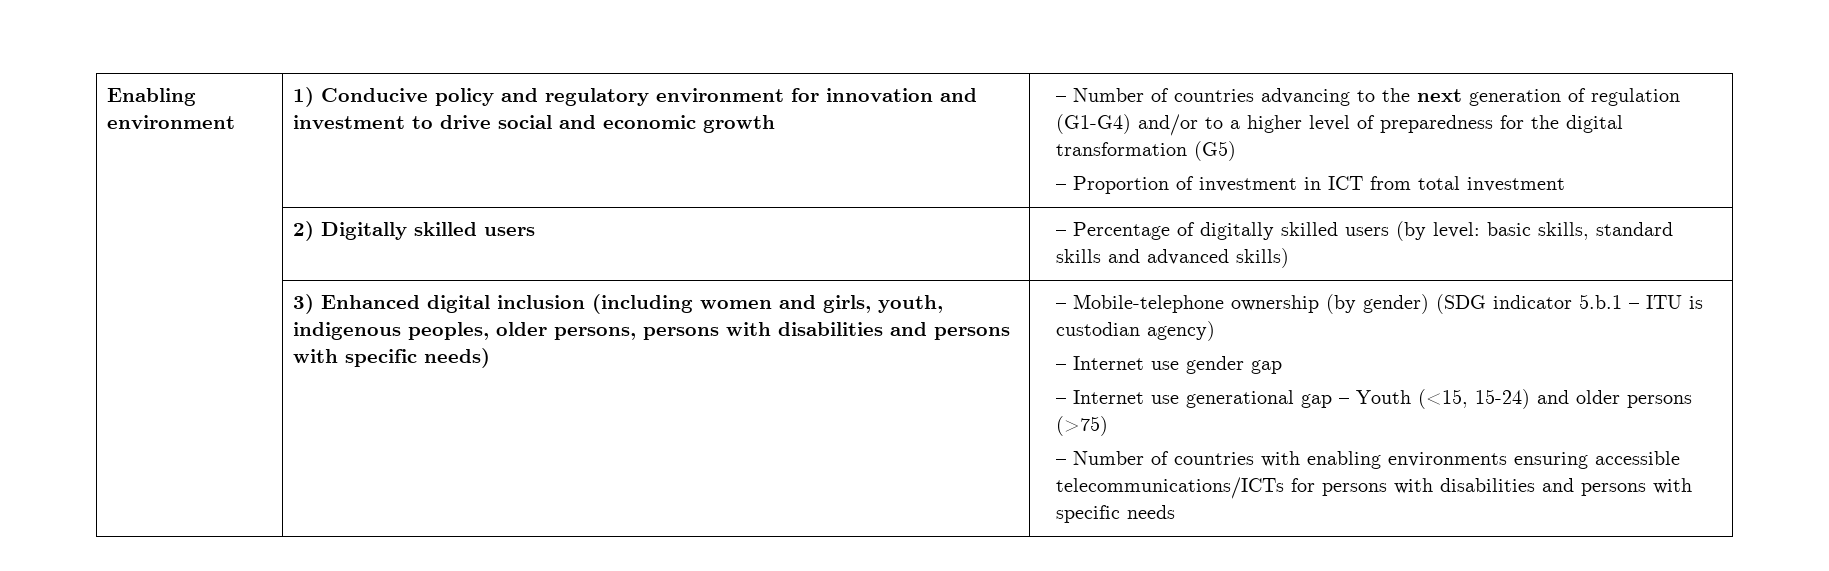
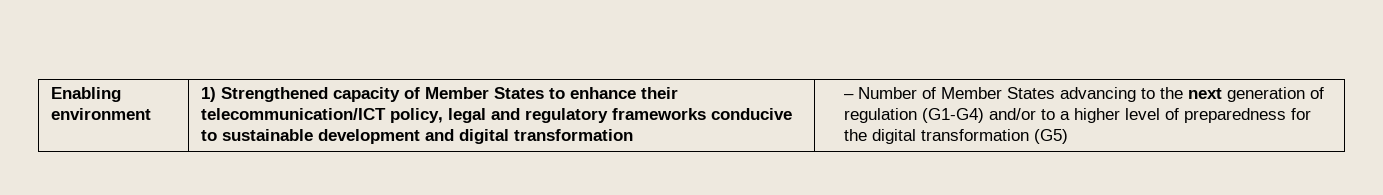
- 1) Conducive policy and regulatory environment for innovation and investment to drive social and economic growth | – Number of countries advancing to the next generation of regulation (G1-G4) and/or to a higher level of preparedness for the digital transformation (G5)
+ 1) Strengthened capacity of Member States to enhance their telecommunication/ICT policy, legal and regulatory frameworks conducive to sustainable development and digital transformation | – Number of Member States advancing to the next generation of regulation (G1-G4) and/or to a higher level of preparedness for the digital transformation (G5)
- – Proportion of investment in ICT from total investment
- | 2) Digitally skilled users | – Percentage of digitally skilled users (by level: basic skills, standard skills and advanced skills)
- | 3) Enhanced digital inclusion (including women and girls, youth, indigenous peoples, older persons, persons with disabilities and persons with specific needs) | – Mobile-telephone ownership (by gender) (SDG indicator 5.b.1 – ITU is custodian agency)
- – Internet use gender gap
- – Internet use generational gap – Youth (<15, 15-24) and older persons (>75)
- – Number of countries with enabling environments ensuring accessible telecommunications/ICTs for persons with disabilities and persons with specific needs

